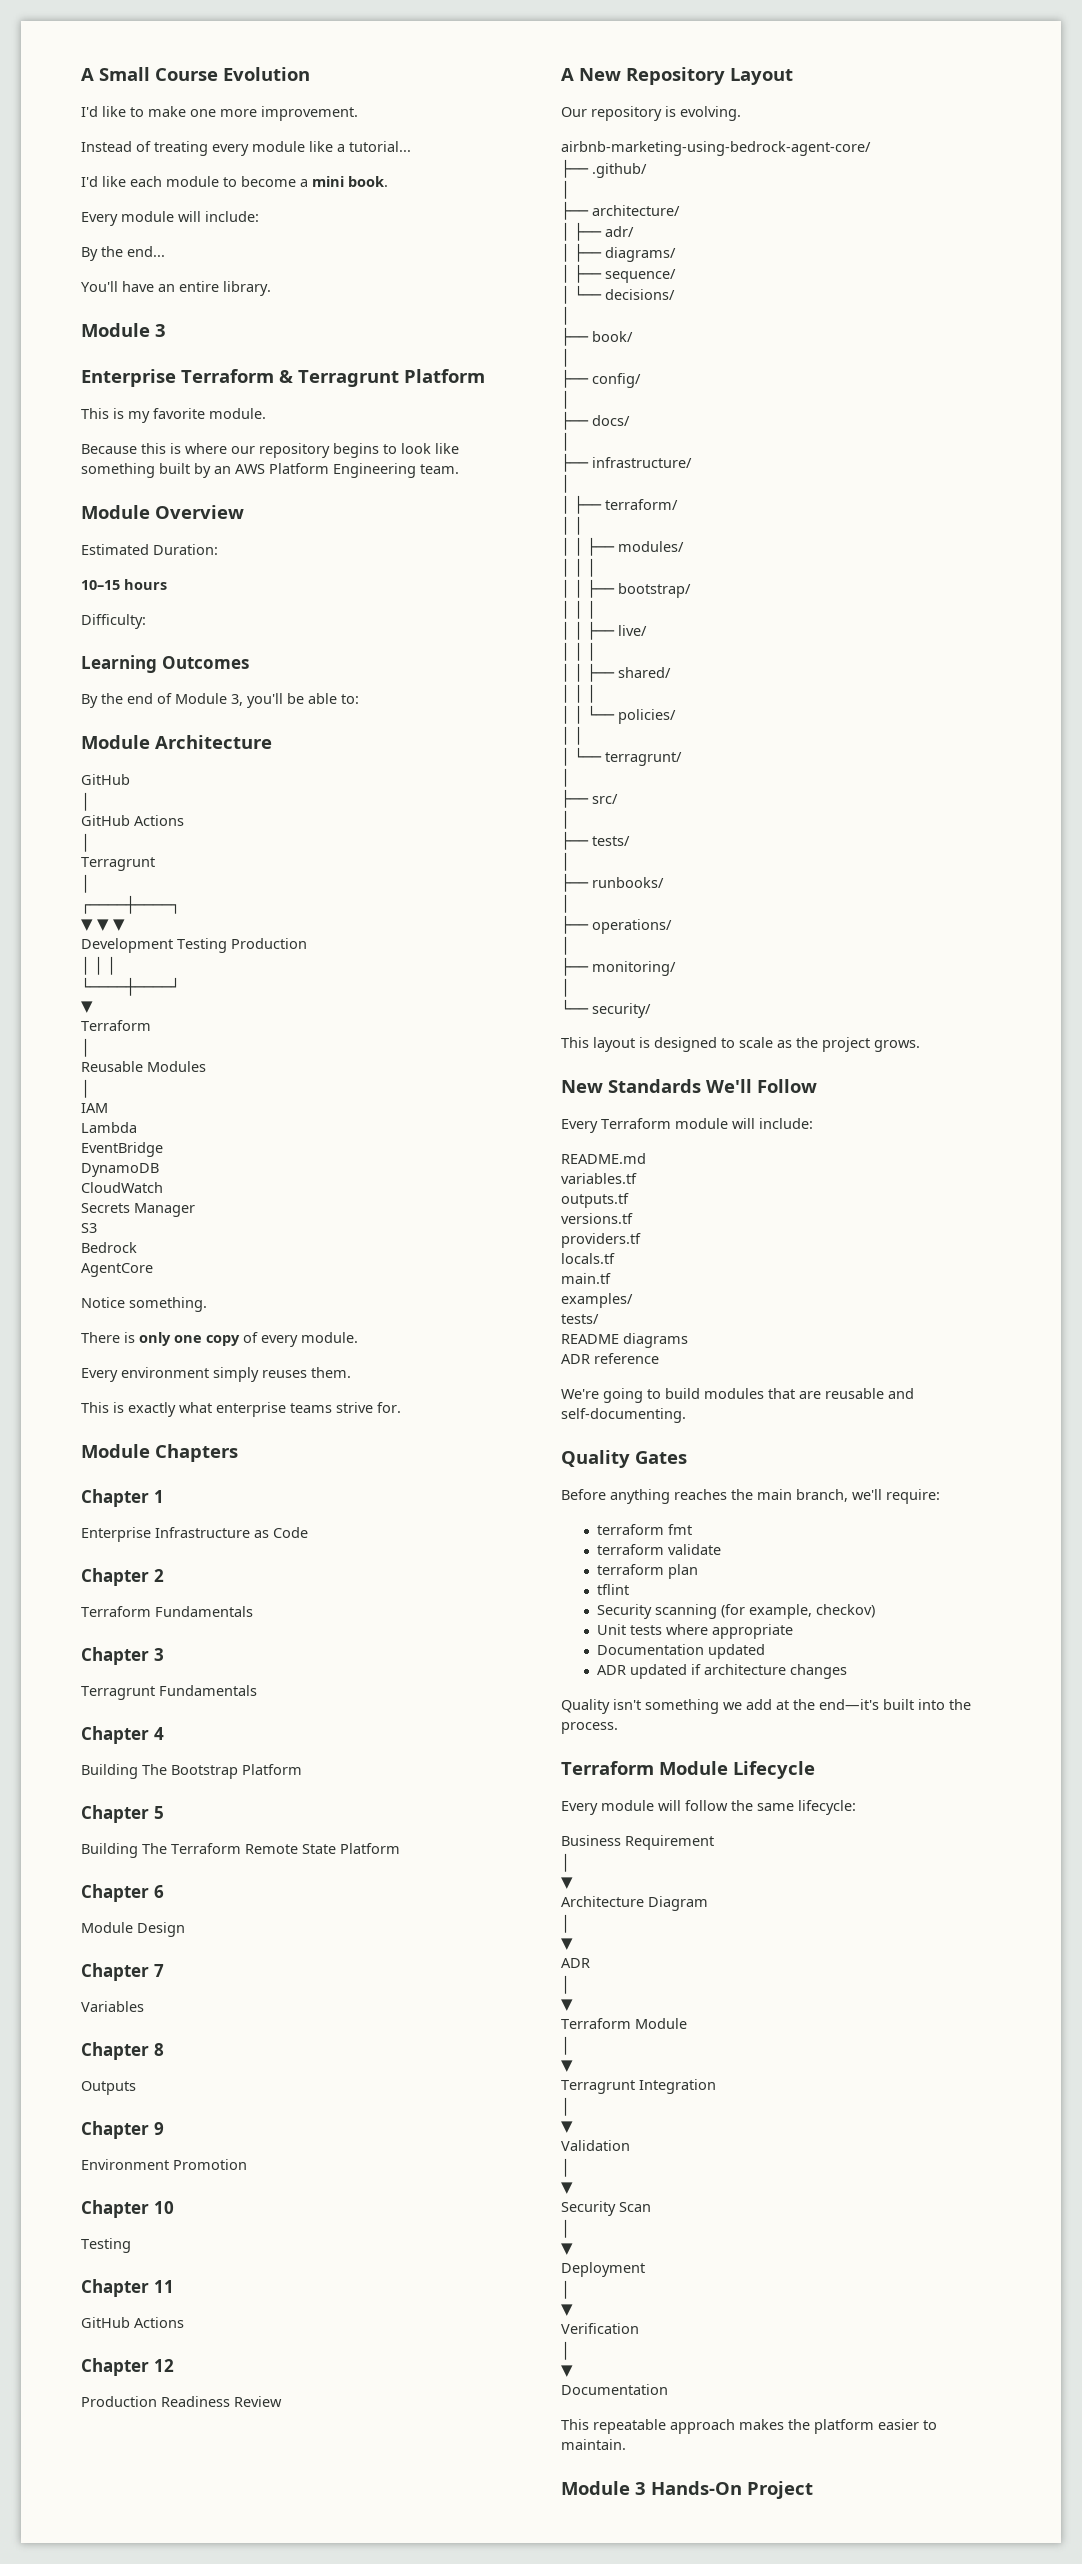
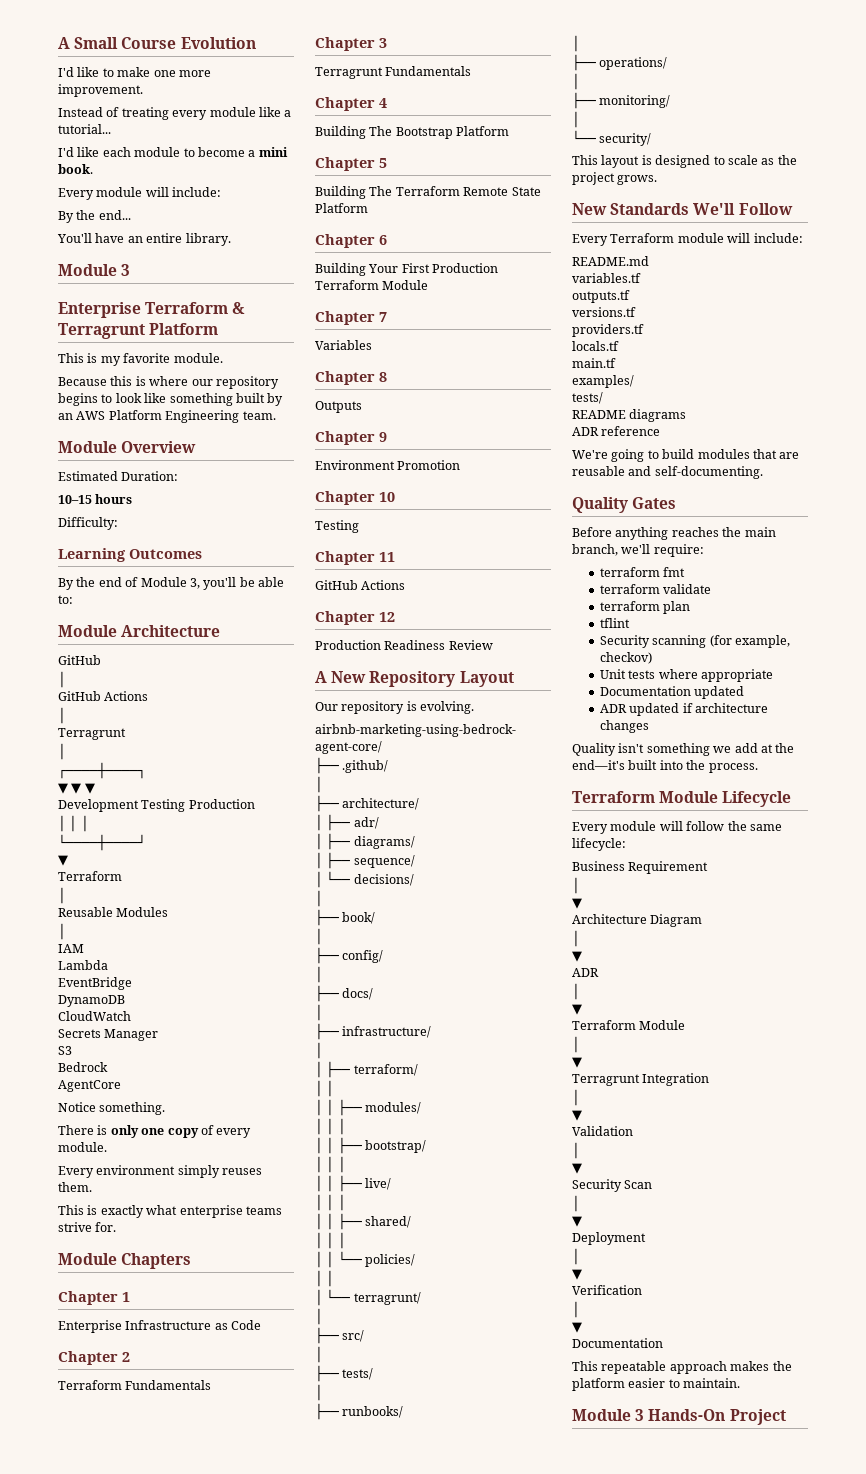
- Module Design
+ Building Your First Production Terraform Module

